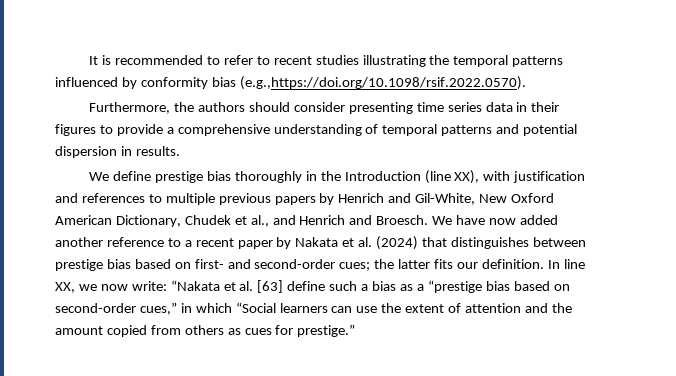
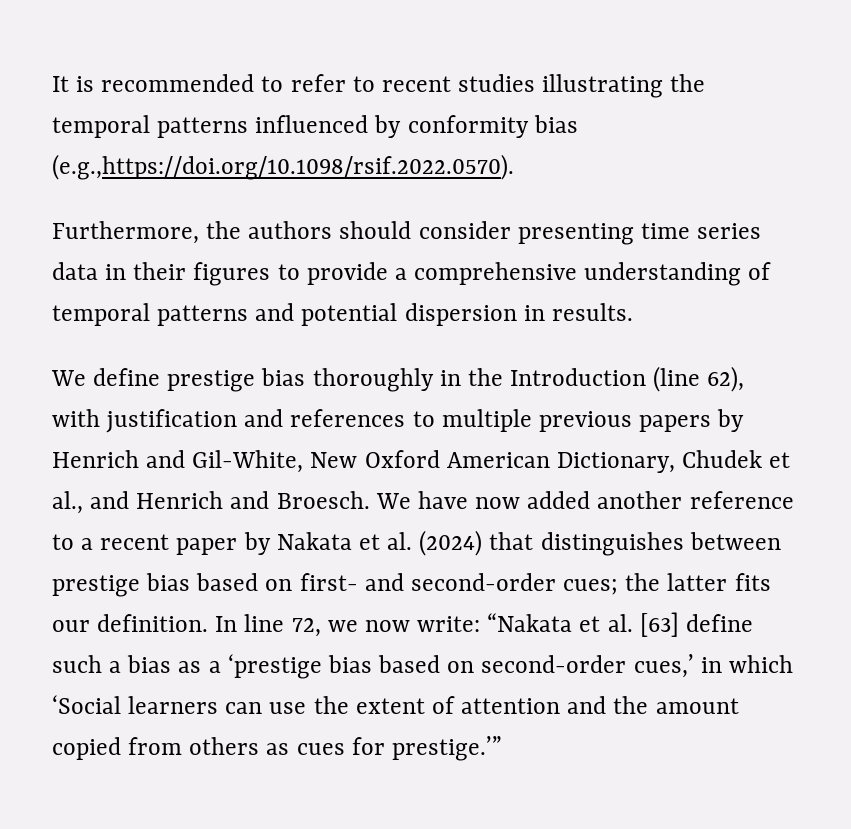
- We define prestige bias thoroughly in the Introduction (line XX), with justification and references to multiple previous papers by Henrich and Gil-White, New Oxford American Dictionary, Chudek et al., and Henrich and Broesch.
+ We define prestige bias thoroughly in the Introduction (line 62), with justification and references to multiple previous papers by Henrich and Gil-White, New Oxford American Dictionary, Chudek et al., and Henrich and Broesch.
- In line XX, we now write: “Nakata et al. [63] define such a bias as a “prestige bias based on second-order cues,” in which “Social learners can use the extent of attention and the amount copied from others as cues for prestige.”
+ In line 72, we now write: “Nakata et al. [63] define such a bias as a ‘prestige bias based on second-order cues,’ in which ‘Social learners can use the extent of attention and the amount copied from others as cues for prestige.’”

